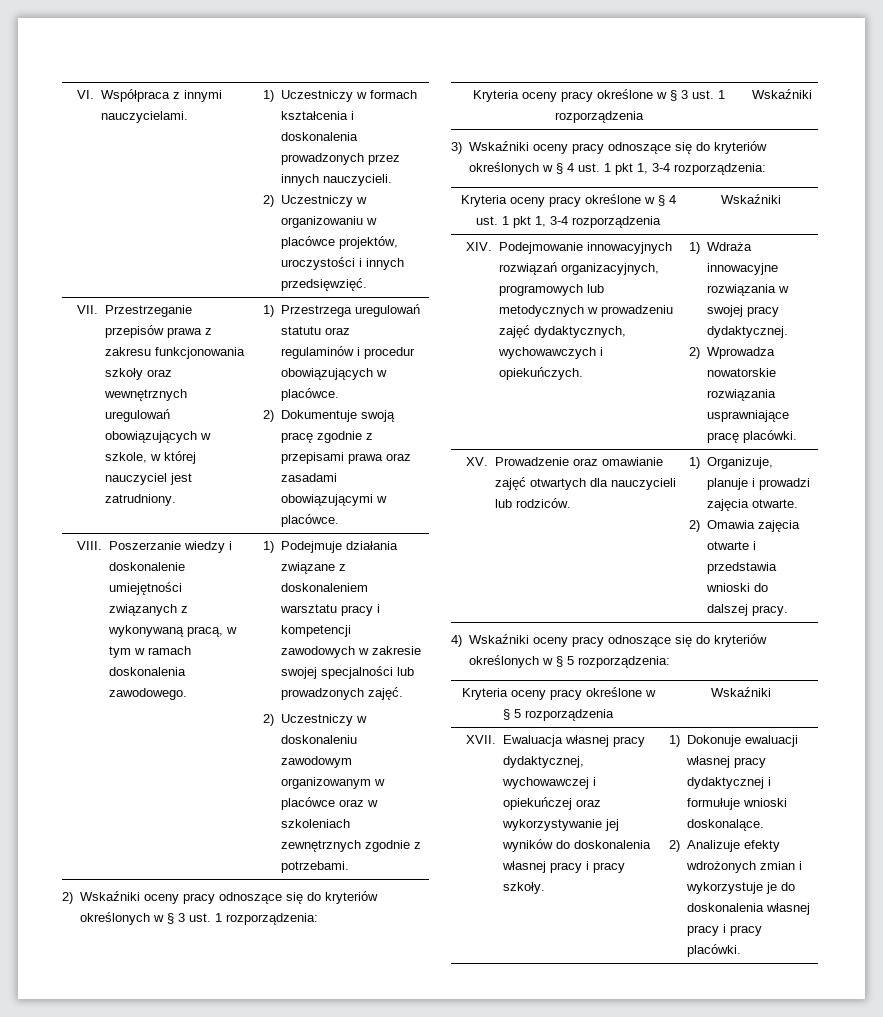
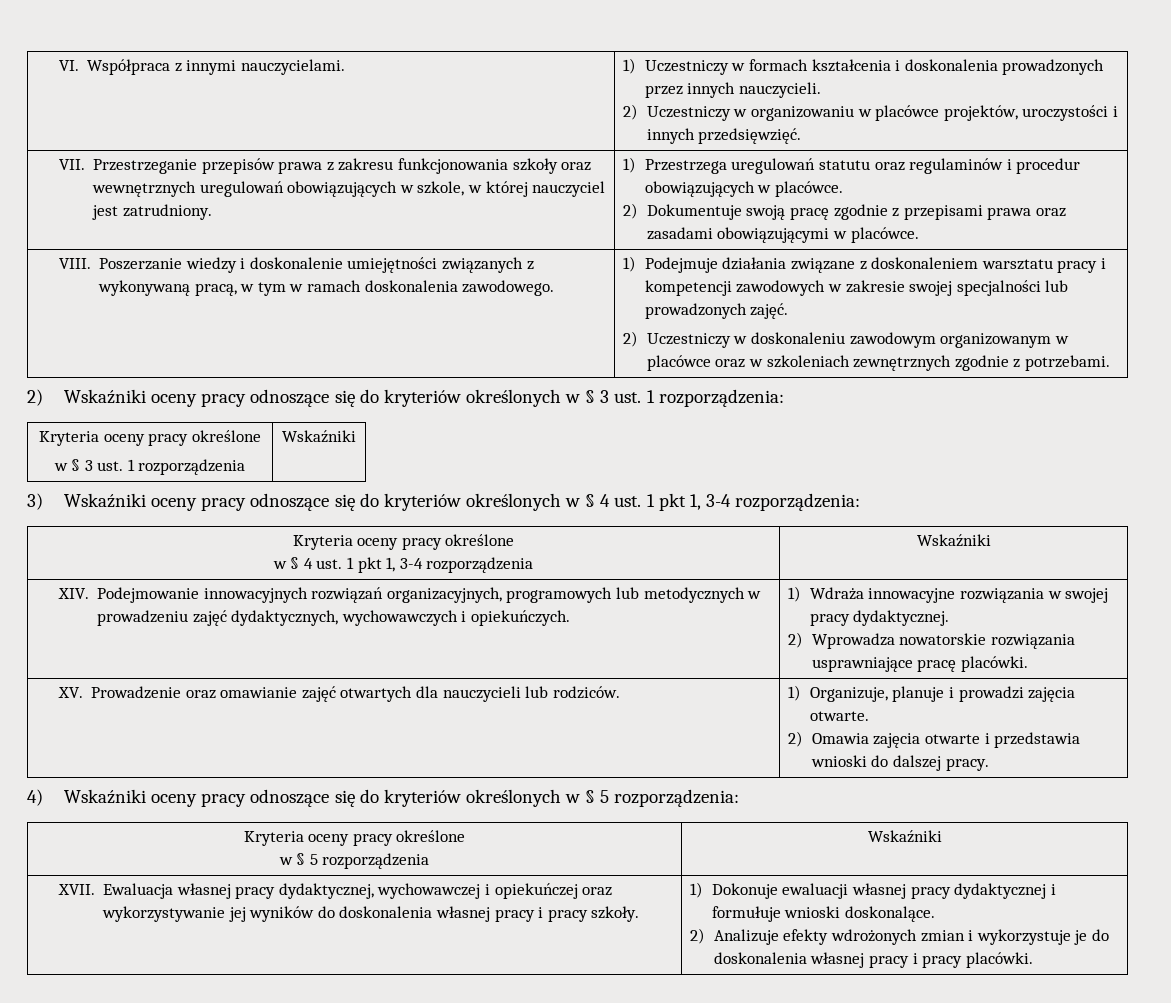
  2) Wskaźniki oceny pracy odnoszące się do kryteriów określonych w § 3 ust. 1 rozporządzenia:
- Kryteria oceny pracy określone w § 3 ust. 1 rozporządzenia | Wskaźniki
+ Kryteria oceny pracy określone
+ w § 3 ust. 1 rozporządzenia | Wskaźniki
  3) Wskaźniki oceny pracy odnoszące się do kryteriów określonych w § 4 ust. 1 pkt 1, 3-4 rozporządzenia:
- Kryteria oceny pracy określone w § 4 ust. 1 pkt 1, 3-4 rozporządzenia | Wskaźniki
+ Kryteria oceny pracy określone
+ w § 4 ust. 1 pkt 1, 3-4 rozporządzenia | Wskaźniki
  4) Wskaźniki oceny pracy odnoszące się do kryteriów określonych w § 5 rozporządzenia:
- Kryteria oceny pracy określone w § 5 rozporządzenia | Wskaźniki
+ Kryteria oceny pracy określone
+ w § 5 rozporządzenia | Wskaźniki

